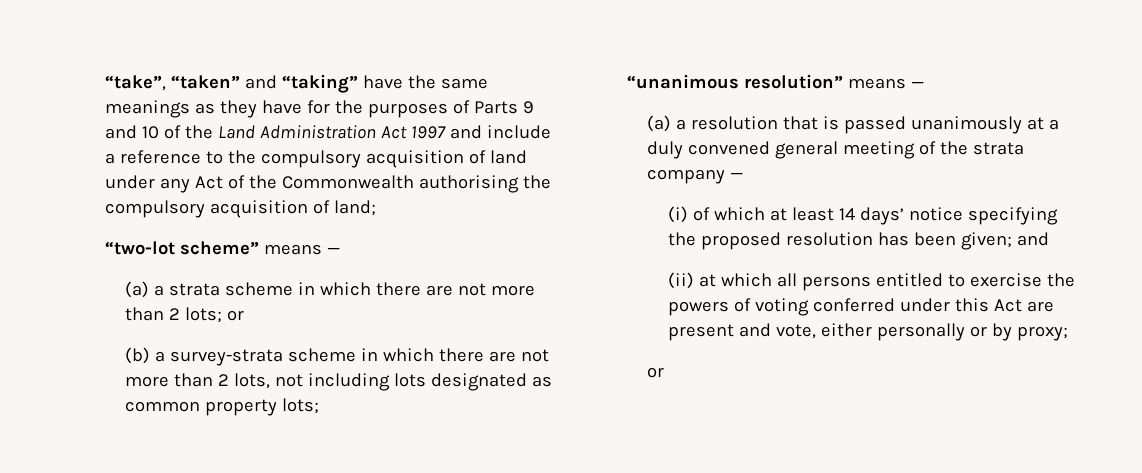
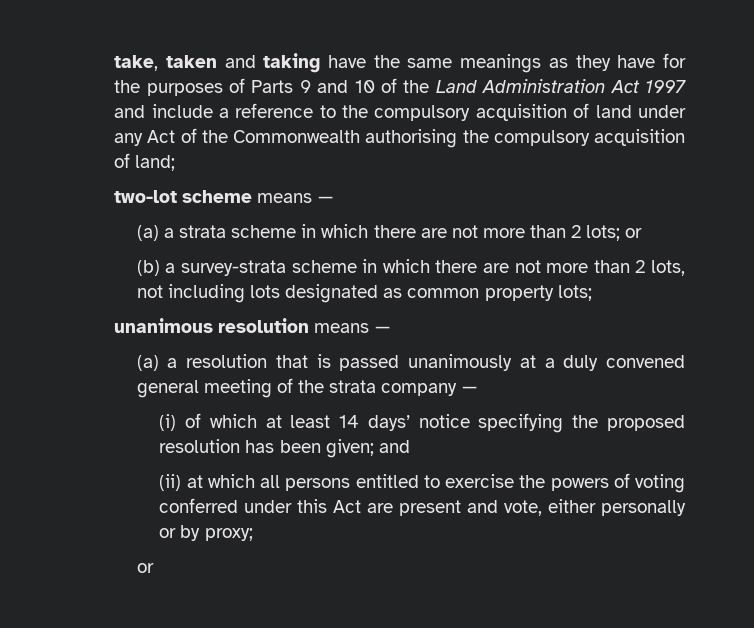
- “take”, “taken” and “taking” have the same meanings as they have for the purposes of Parts 9 and 10 of the Land Administration Act 1997 and include a reference to the compulsory acquisition of land under any Act of the Commonwealth authorising the compulsory acquisition of land;
+ take, taken and taking have the same meanings as they have for the purposes of Parts 9 and 10 of the Land Administration Act 1997 and include a reference to the compulsory acquisition of land under any Act of the Commonwealth authorising the compulsory acquisition of land;
- “two-lot scheme” means —
+ two-lot scheme means —
- “unanimous resolution” means —
+ unanimous resolution means —

